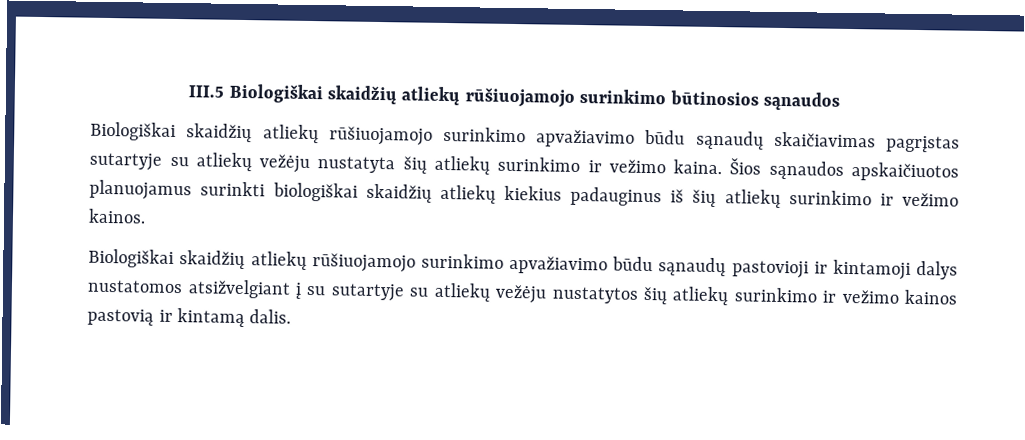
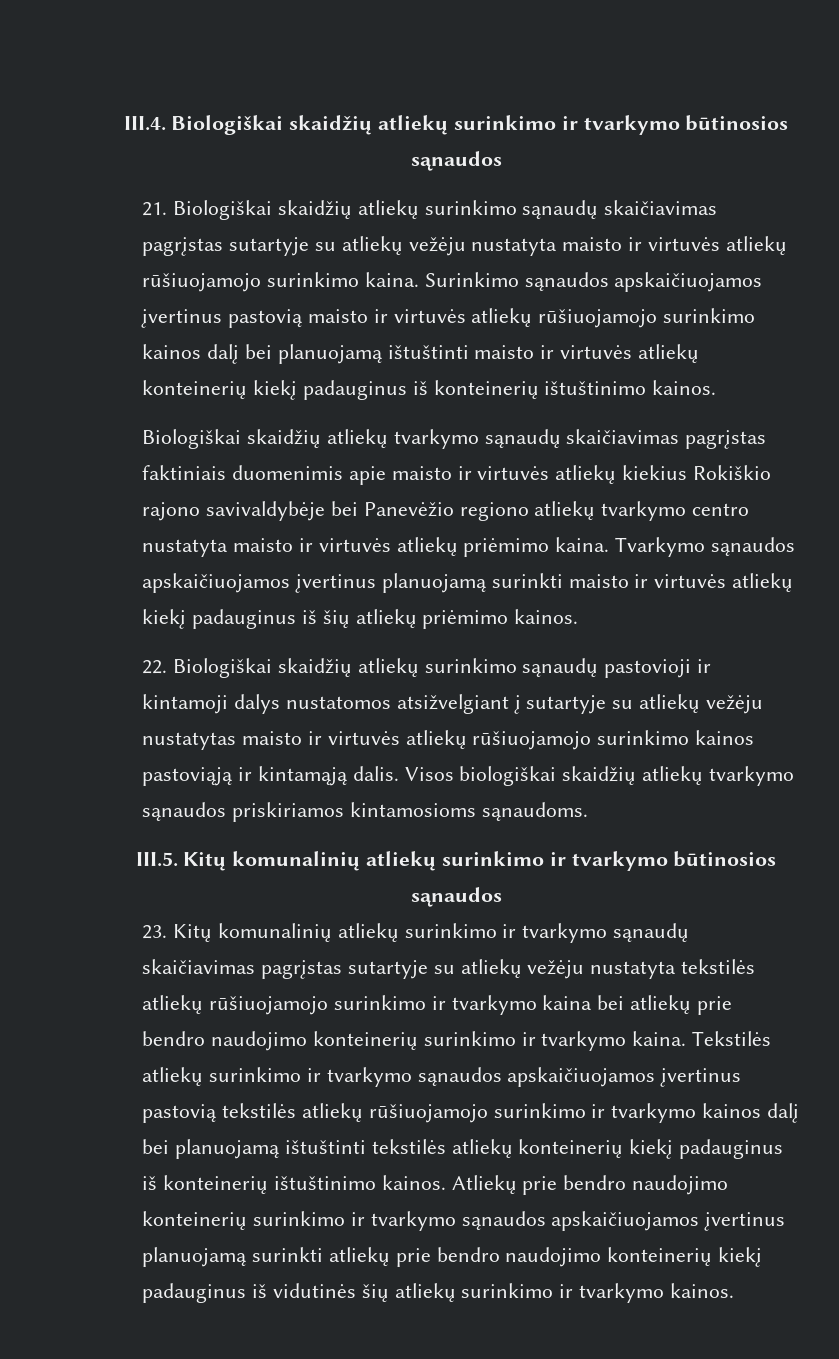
- III.5 Biologiškai skaidžių atliekų rūšiuojamojo surinkimo būtinosios sąnaudos
- Biologiškai skaidžių atliekų rūšiuojamojo surinkimo apvažiavimo būdu sąnaudų skaičiavimas pagrįstas sutartyje su atliekų vežėju nustatyta šių atliekų surinkimo ir vežimo kaina. Šios sąnaudos apskaičiuotos planuojamus surinkti biologiškai skaidžių atliekų kiekius padauginus iš šių atliekų surinkimo ir vežimo kainos.
- Biologiškai skaidžių atliekų rūšiuojamojo surinkimo apvažiavimo būdu sąnaudų pastovioji ir kintamoji dalys nustatomos atsižvelgiant į su sutartyje su atliekų vežėju nustatytos šių atliekų surinkimo ir vežimo kainos pastovią ir kintamą dalis.
+ III.4. Biologiškai skaidžių atliekų surinkimo ir tvarkymo būtinosios sąnaudos
+ 21. Biologiškai skaidžių atliekų surinkimo sąnaudų skaičiavimas pagrįstas sutartyje su atliekų vežėju nustatyta maisto ir virtuvės atliekų rūšiuojamojo surinkimo kaina. Surinkimo sąnaudos apskaičiuojamos įvertinus pastovią maisto ir virtuvės atliekų rūšiuojamojo surinkimo kainos dalį bei planuojamą ištuštinti maisto ir virtuvės atliekų konteinerių kiekį padauginus iš konteinerių ištuštinimo kainos.
+ Biologiškai skaidžių atliekų tvarkymo sąnaudų skaičiavimas pagrįstas faktiniais duomenimis apie maisto ir virtuvės atliekų kiekius Rokiškio rajono savivaldybėje bei Panevėžio regiono atliekų tvarkymo centro nustatyta maisto ir virtuvės atliekų priėmimo kaina. Tvarkymo sąnaudos apskaičiuojamos įvertinus planuojamą surinkti maisto ir virtuvės atliekų kiekį padauginus iš šių atliekų priėmimo kainos.
+ 22. Biologiškai skaidžių atliekų surinkimo sąnaudų pastovioji ir kintamoji dalys nustatomos atsižvelgiant į sutartyje su atliekų vežėju nustatytas maisto ir virtuvės atliekų rūšiuojamojo surinkimo kainos pastoviąją ir kintamąją dalis. Visos biologiškai skaidžių atliekų tvarkymo sąnaudos priskiriamos kintamosioms sąnaudoms.
+ III.5. Kitų komunalinių atliekų surinkimo ir tvarkymo būtinosios sąnaudos
+ 23. Kitų komunalinių atliekų surinkimo ir tvarkymo sąnaudų skaičiavimas pagrįstas sutartyje su atliekų vežėju nustatyta tekstilės atliekų rūšiuojamojo surinkimo ir tvarkymo kaina bei atliekų prie bendro naudojimo konteinerių surinkimo ir tvarkymo kaina. Tekstilės atliekų surinkimo ir tvarkymo sąnaudos apskaičiuojamos įvertinus pastovią tekstilės atliekų rūšiuojamojo surinkimo ir tvarkymo kainos dalį bei planuojamą ištuštinti tekstilės atliekų konteinerių kiekį padauginus iš konteinerių ištuštinimo kainos. Atliekų prie bendro naudojimo konteinerių surinkimo ir tvarkymo sąnaudos apskaičiuojamos įvertinus planuojamą surinkti atliekų prie bendro naudojimo konteinerių kiekį padauginus iš vidutinės šių atliekų surinkimo ir tvarkymo kainos.

